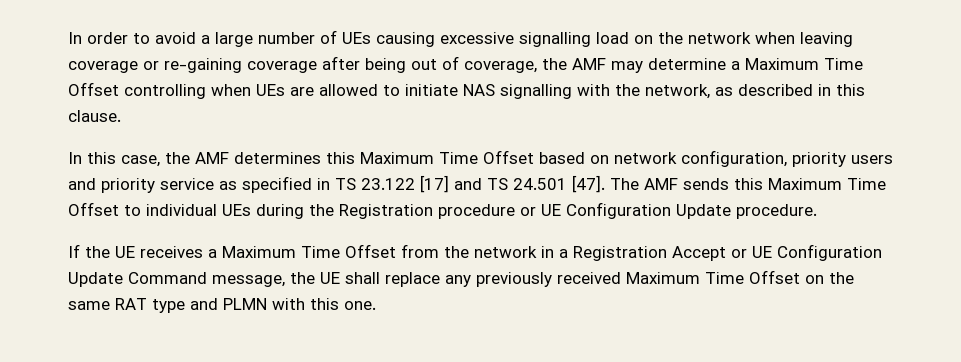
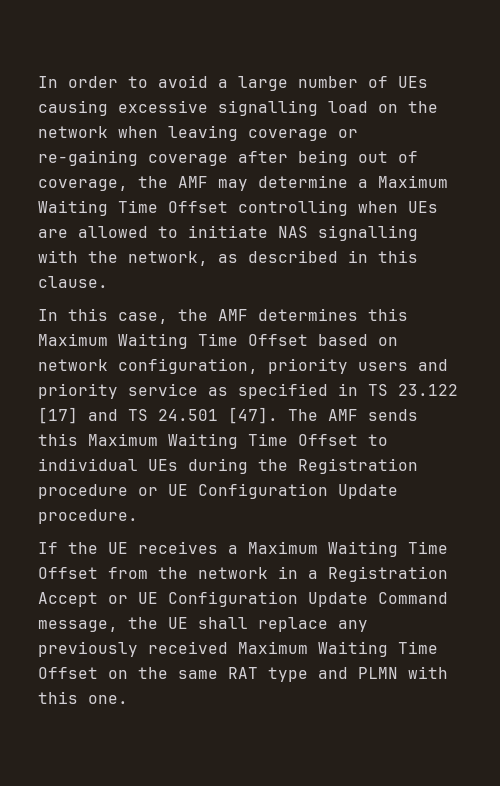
- In order to avoid a large number of UEs causing excessive signalling load on the network when leaving coverage or re-gaining coverage after being out of coverage, the AMF may determine a Maximum Time Offset controlling when UEs are allowed to initiate NAS signalling with the network, as described in this clause.
+ In order to avoid a large number of UEs causing excessive signalling load on the network when leaving coverage or re-gaining coverage after being out of coverage, the AMF may determine a Maximum Waiting Time Offset controlling when UEs are allowed to initiate NAS signalling with the network, as described in this clause.
- In this case, the AMF determines this Maximum Time Offset based on network configuration, priority users and priority service as specified in TS 23.122 [17] and TS 24.501 [47].
+ In this case, the AMF determines this Maximum Waiting Time Offset based on network configuration, priority users and priority service as specified in TS 23.122 [17] and TS 24.501 [47].
- The AMF sends this Maximum Time Offset to individual UEs during the Registration procedure or UE Configuration Update procedure.
+ The AMF sends this Maximum Waiting Time Offset to individual UEs during the Registration procedure or UE Configuration Update procedure.
- If the UE receives a Maximum Time Offset from the network in a Registration Accept or UE Configuration Update Command message, the UE shall replace any previously received Maximum Time Offset on the same RAT type and PLMN with this one.
+ If the UE receives a Maximum Waiting Time Offset from the network in a Registration Accept or UE Configuration Update Command message, the UE shall replace any previously received Maximum Waiting Time Offset on the same RAT type and PLMN with this one.

